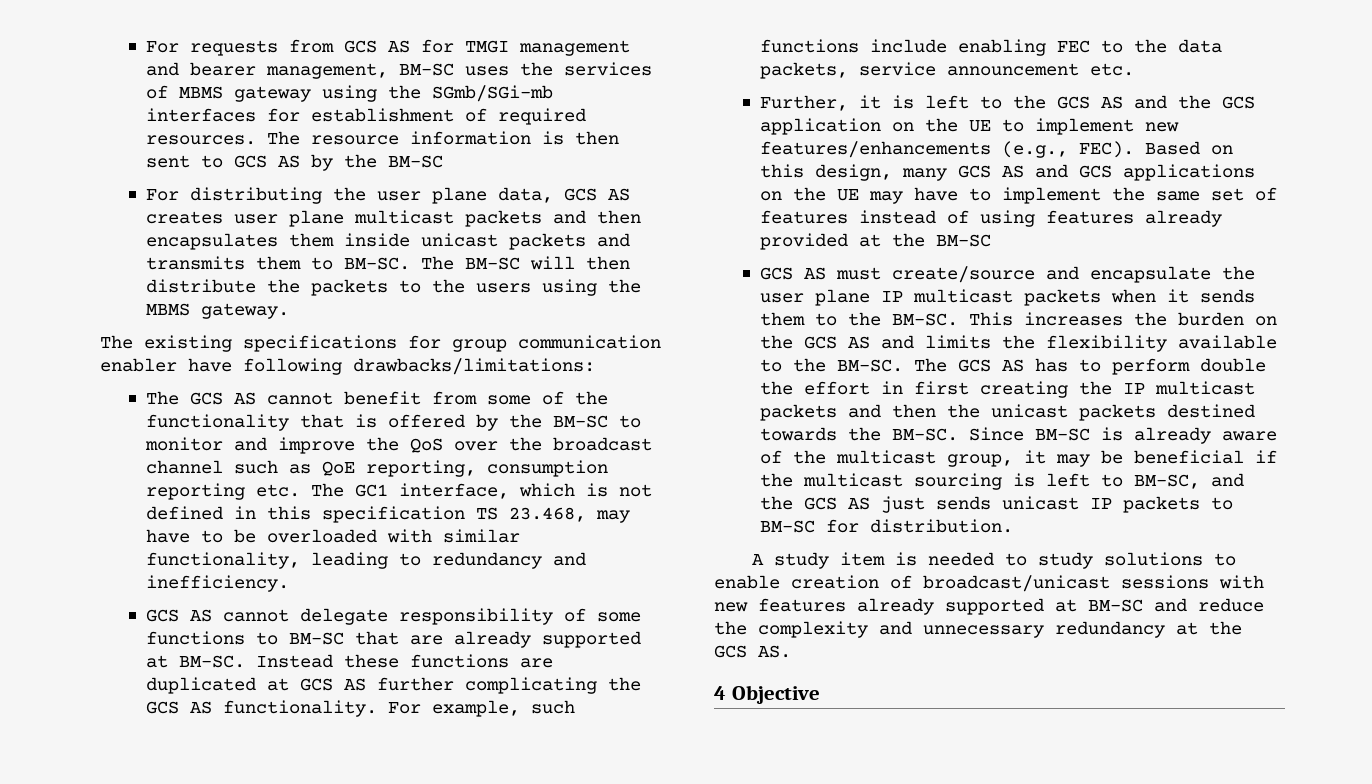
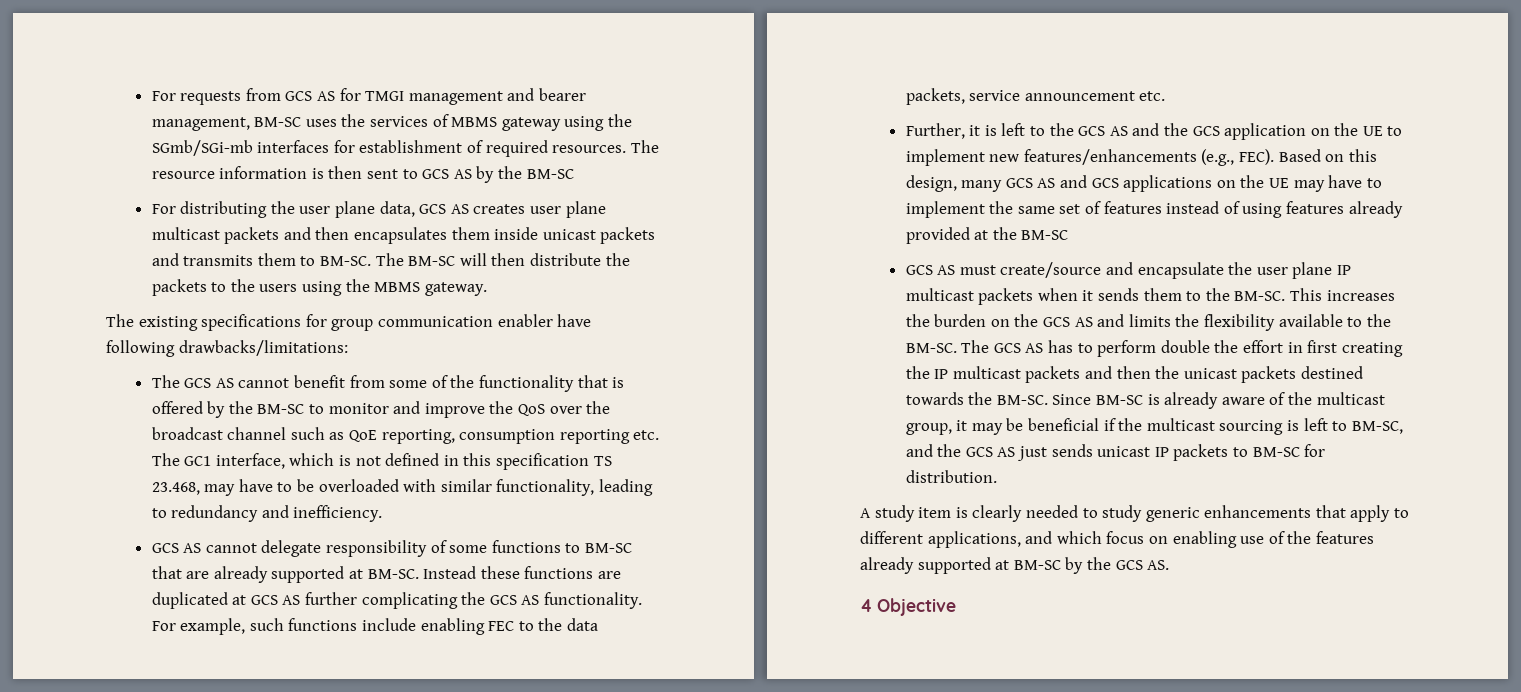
- A study item is needed to study solutions to enable creation of broadcast/unicast sessions with new features already supported at BM-SC and reduce the complexity and unnecessary redundancy at the GCS AS.
+ A study item is clearly needed to study generic enhancements that apply to different applications, and which focus on enabling use of the features already supported at BM-SC by the GCS AS.

